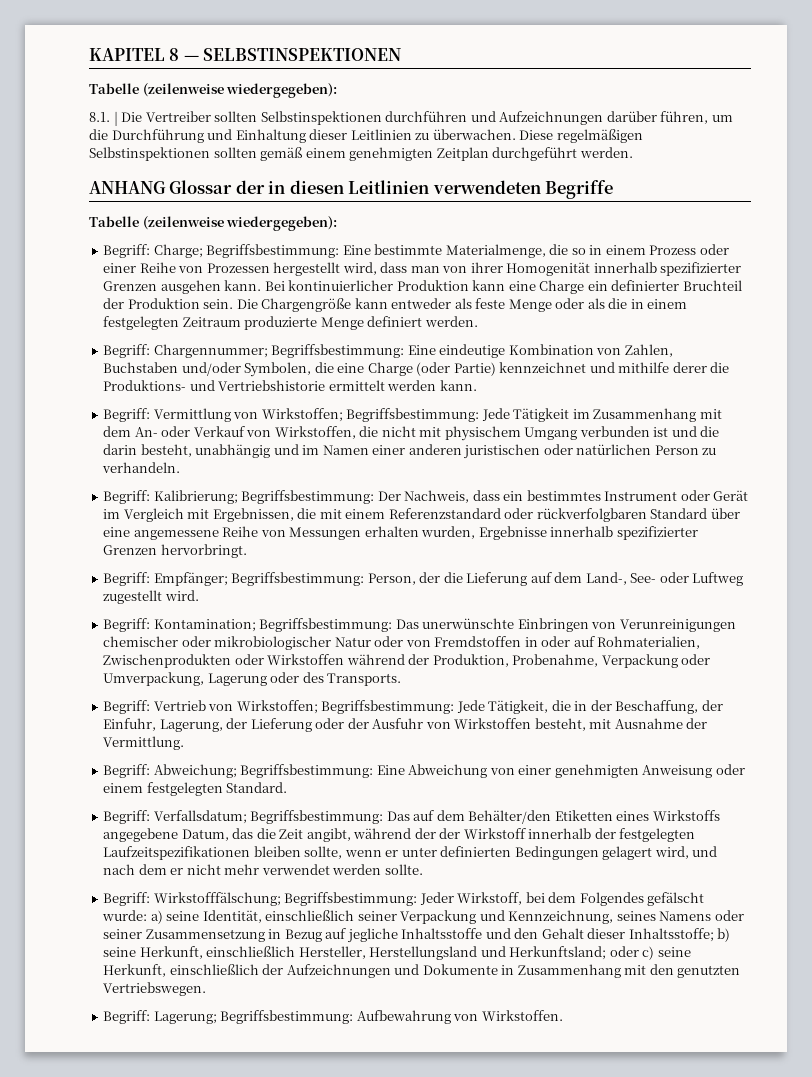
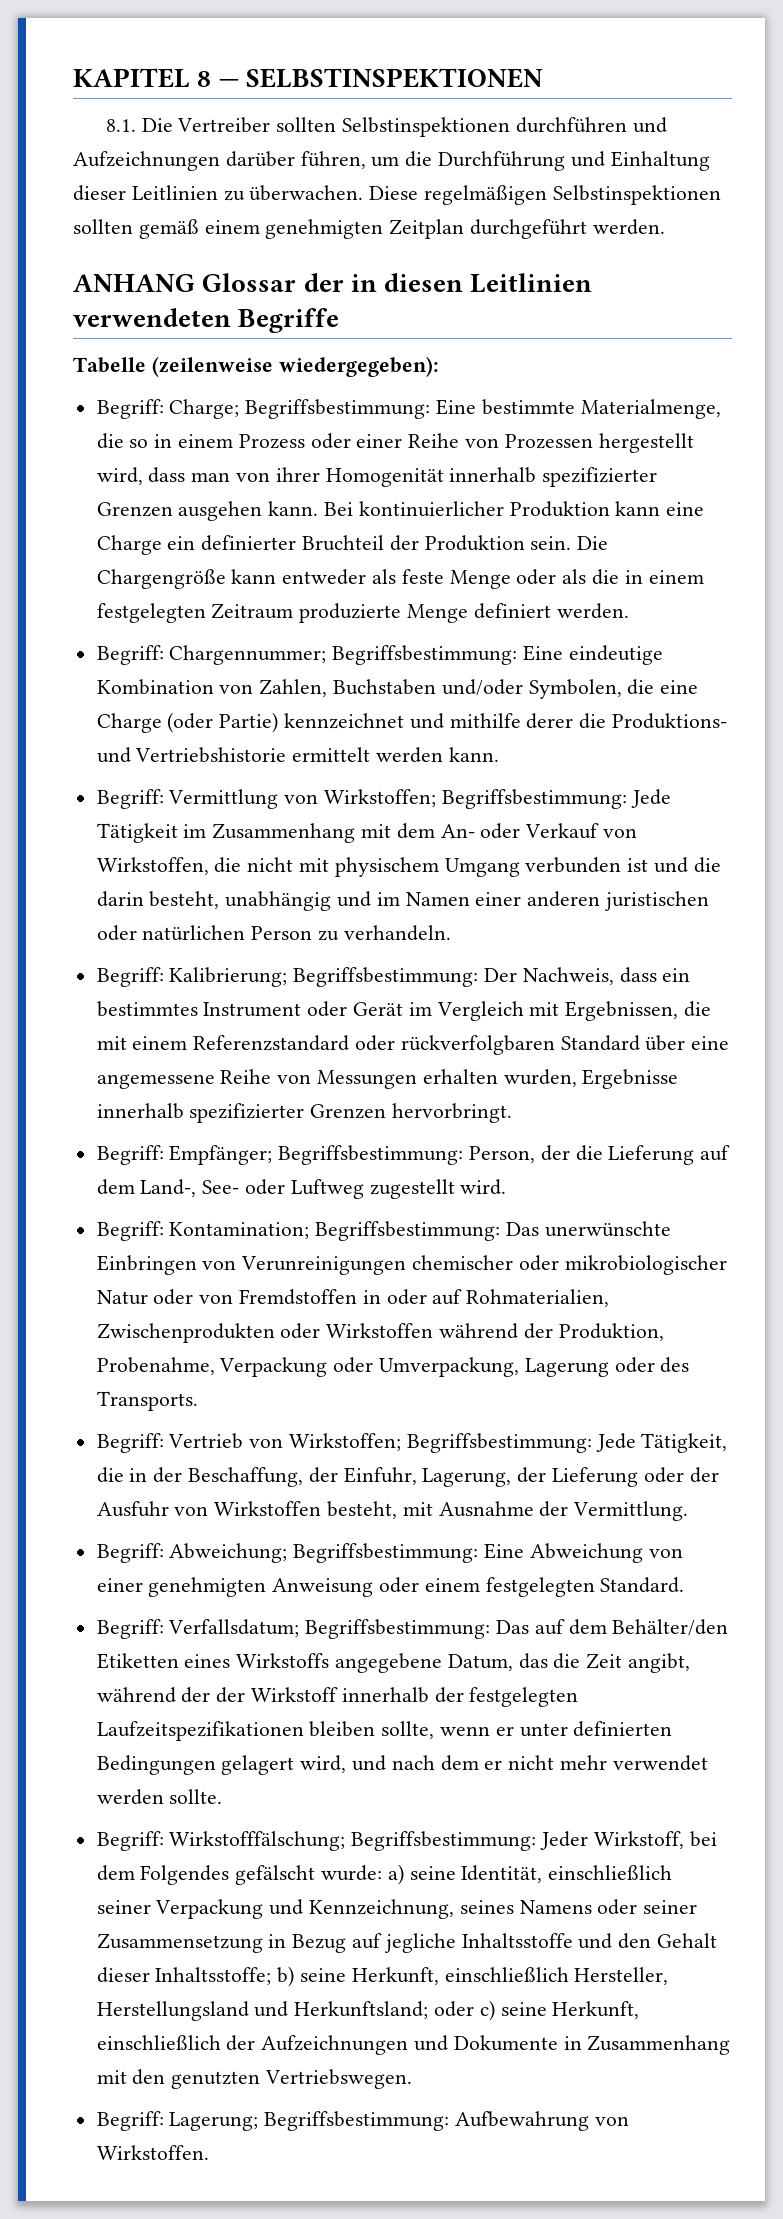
  KAPITEL 8 — SELBSTINSPEKTIONEN
- Tabelle (zeilenweise wiedergegeben):
- 8.1. | Die Vertreiber sollten Selbstinspektionen durchführen und Aufzeichnungen darüber führen, um die Durchführung und Einhaltung dieser Leitlinien zu überwachen.
+ 8.1. Die Vertreiber sollten Selbstinspektionen durchführen und Aufzeichnungen darüber führen, um die Durchführung und Einhaltung dieser Leitlinien zu überwachen.

